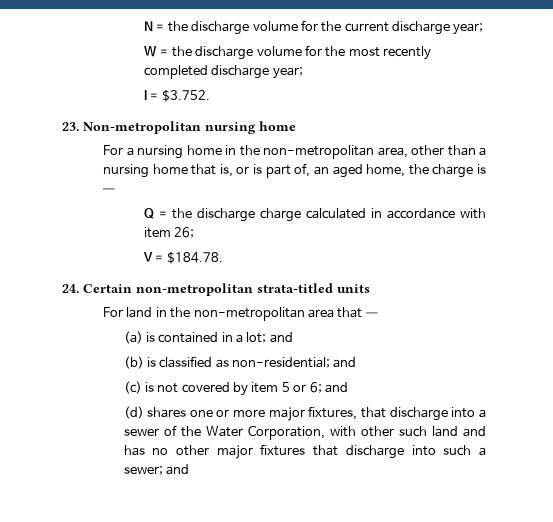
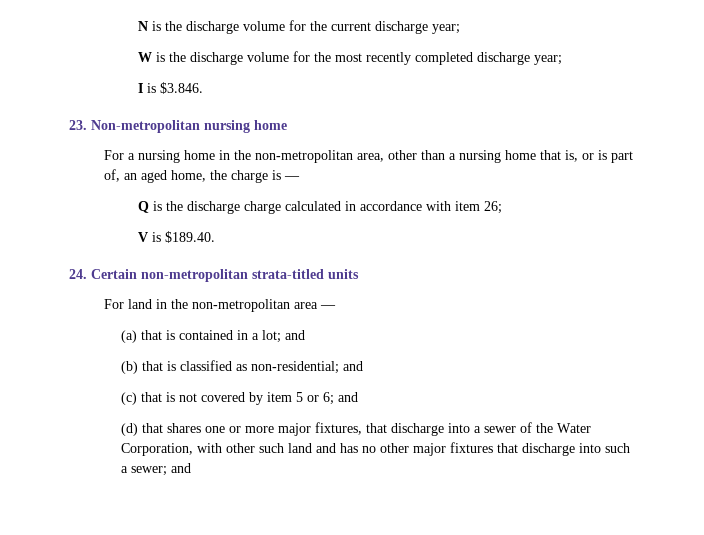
- N = the discharge volume for the current discharge year;
+ N is the discharge volume for the current discharge year;
- W = the discharge volume for the most recently completed discharge year;
+ W is the discharge volume for the most recently completed discharge year;
- I = $3.752.
+ I is $3.846.
- Q = the discharge charge calculated in accordance with item 26;
+ Q is the discharge charge calculated in accordance with item 26;
- V = $184.78.
+ V is $189.40.
- For land in the non-metropolitan area that —
+ For land in the non-metropolitan area —
- (a) is contained in a lot; and
+ (a) that is contained in a lot; and
- (b) is classified as non-residential; and
+ (b) that is classified as non-residential; and
- (c) is not covered by item 5 or 6; and
+ (c) that is not covered by item 5 or 6; and
- (d) shares one or more major fixtures, that discharge into a sewer of the Water Corporation, with other such land and has no other major fixtures that discharge into such a sewer; and
+ (d) that shares one or more major fixtures, that discharge into a sewer of the Water Corporation, with other such land and has no other major fixtures that discharge into such a sewer; and

